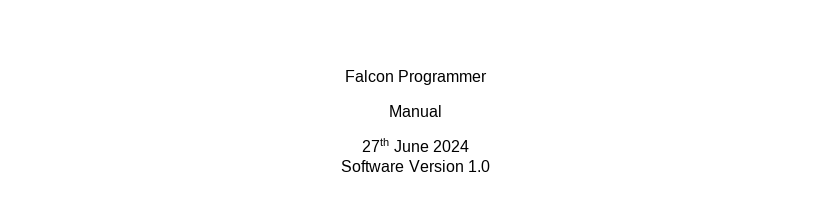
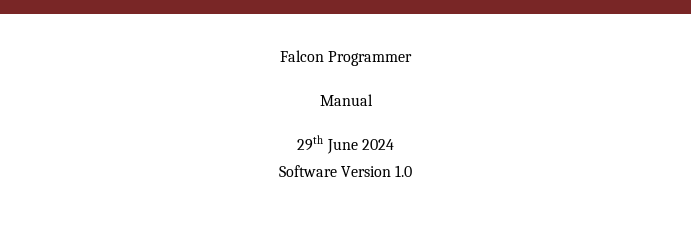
- 27th June 2024
+ 29th June 2024

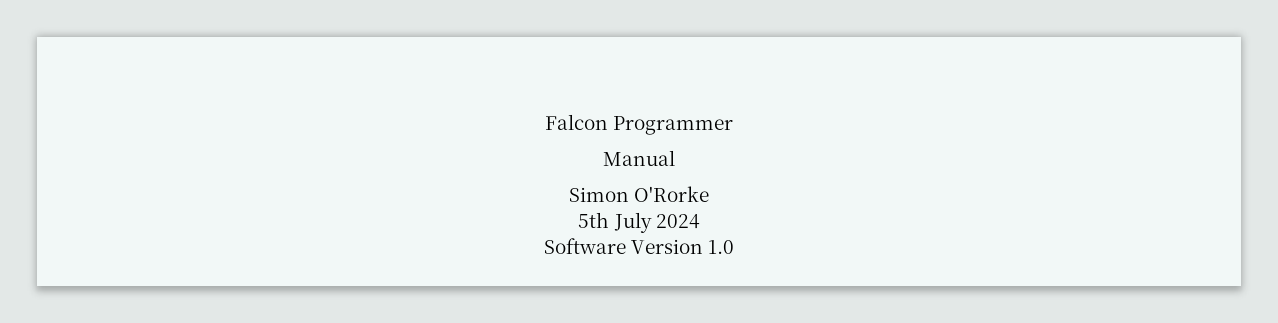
- 29th June 2024
+ Simon O'Rorke
+ 5th July 2024

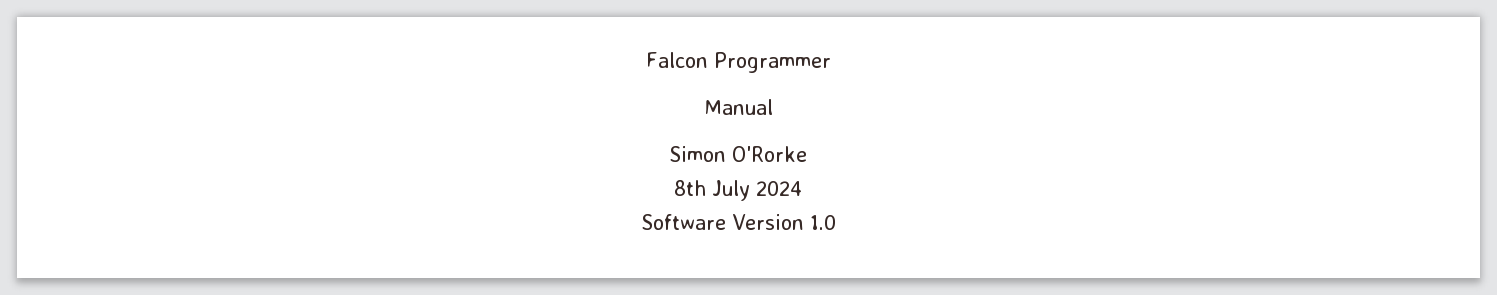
- 5th July 2024
+ 8th July 2024

